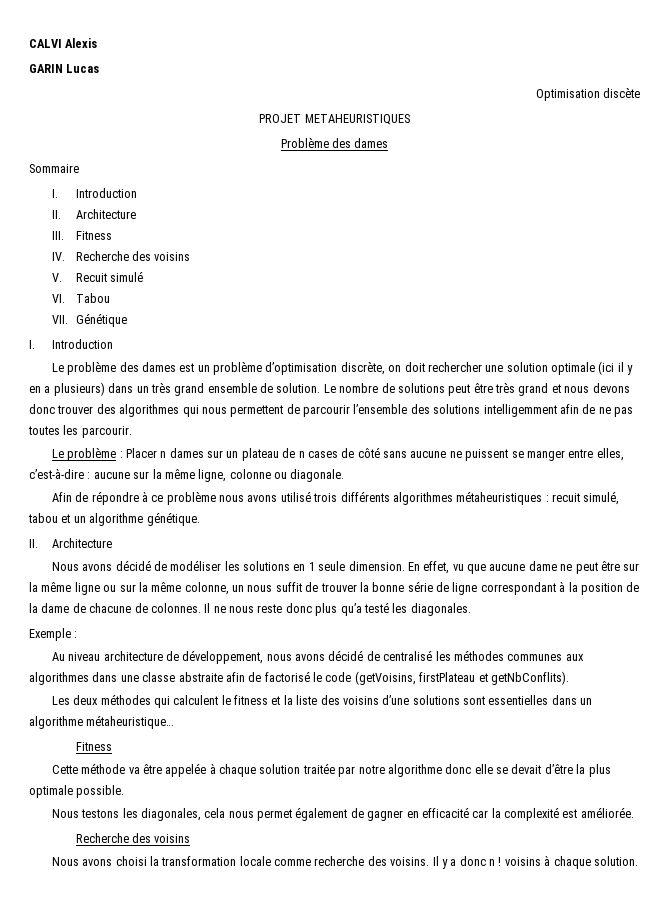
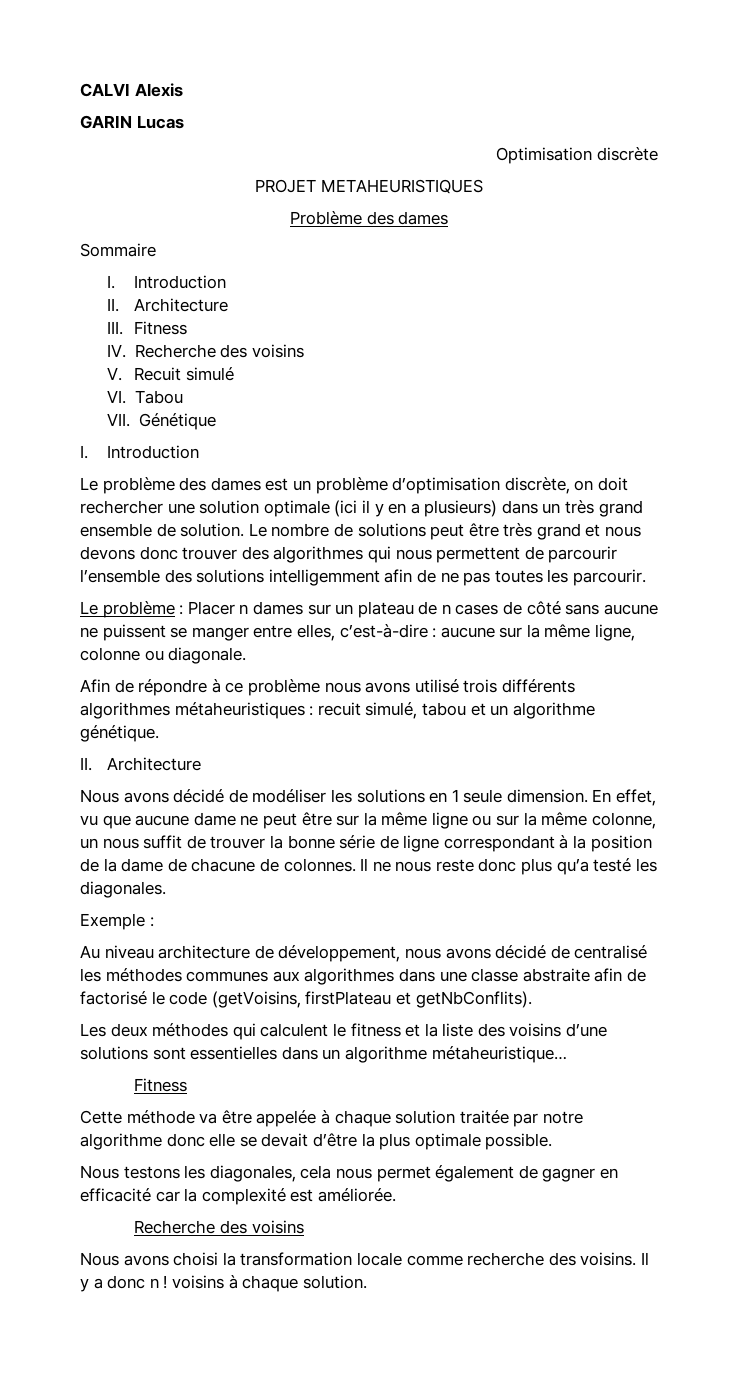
- Optimisation discète
+ Optimisation discrète

